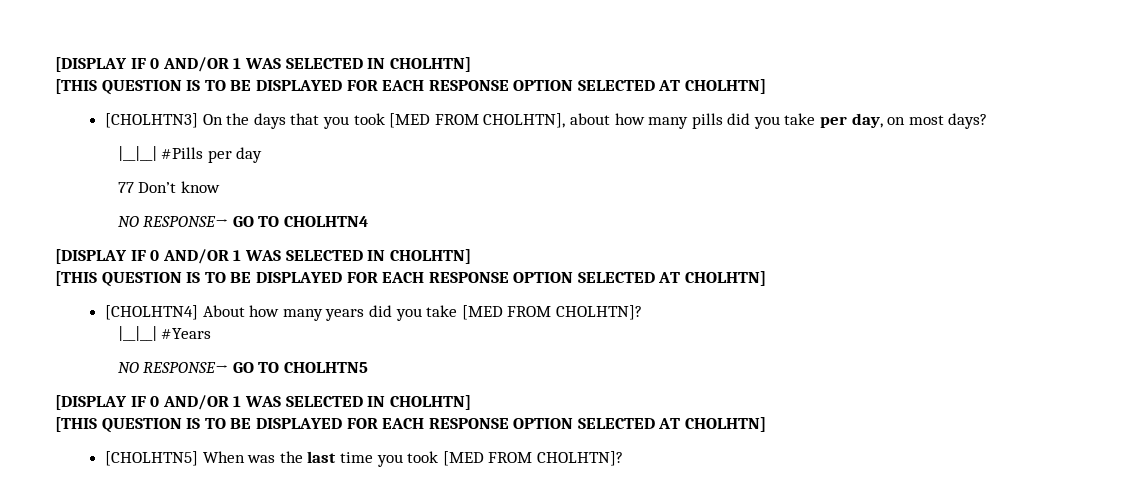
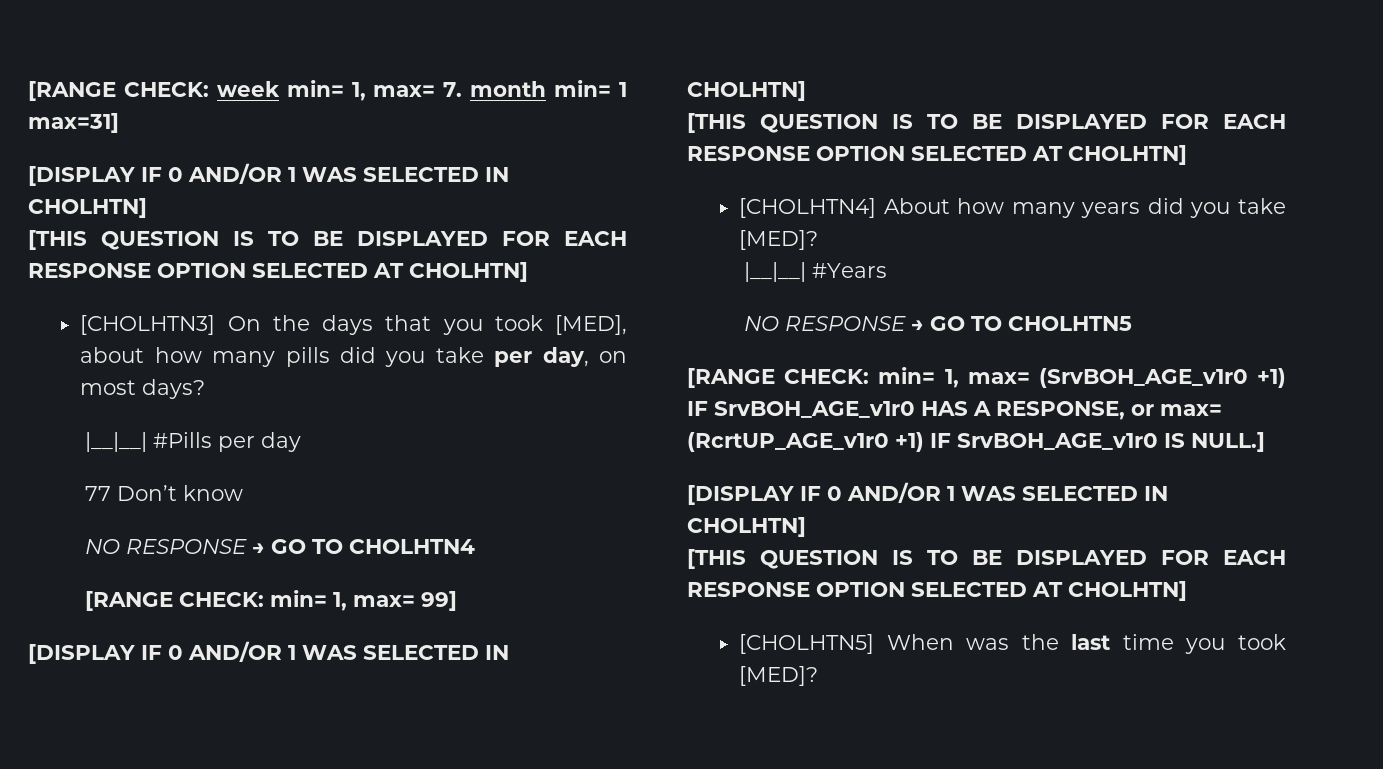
+ [RANGE CHECK: week min= 1, max= 7. month min= 1 max=31]
- [CHOLHTN3] On the days that you took [MED FROM CHOLHTN], about how many pills did you take per day, on most days?
+ [CHOLHTN3] On the days that you took [MED], about how many pills did you take per day, on most days?
- NO RESPONSE→ GO TO CHOLHTN4
+ NO RESPONSE → GO TO CHOLHTN4
+ [RANGE CHECK: min= 1, max= 99]
- [CHOLHTN4] About how many years did you take [MED FROM CHOLHTN]?
+ [CHOLHTN4] About how many years did you take [MED]?
- NO RESPONSE→ GO TO CHOLHTN5
+ NO RESPONSE → GO TO CHOLHTN5
+ [RANGE CHECK: min= 1, max= (SrvBOH_AGE_v1r0 +1) IF SrvBOH_AGE_v1r0 HAS A RESPONSE, or max= (RcrtUP_AGE_v1r0 +1) IF SrvBOH_AGE_v1r0 IS NULL.]
- [CHOLHTN5] When was the last time you took [MED FROM CHOLHTN]?
+ [CHOLHTN5] When was the last time you took [MED]?

